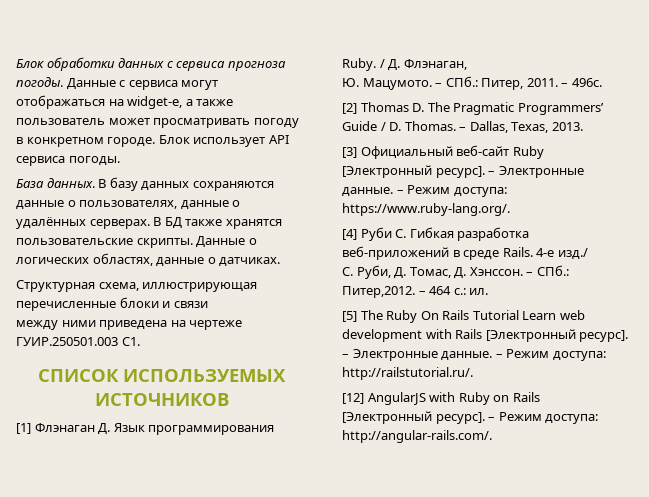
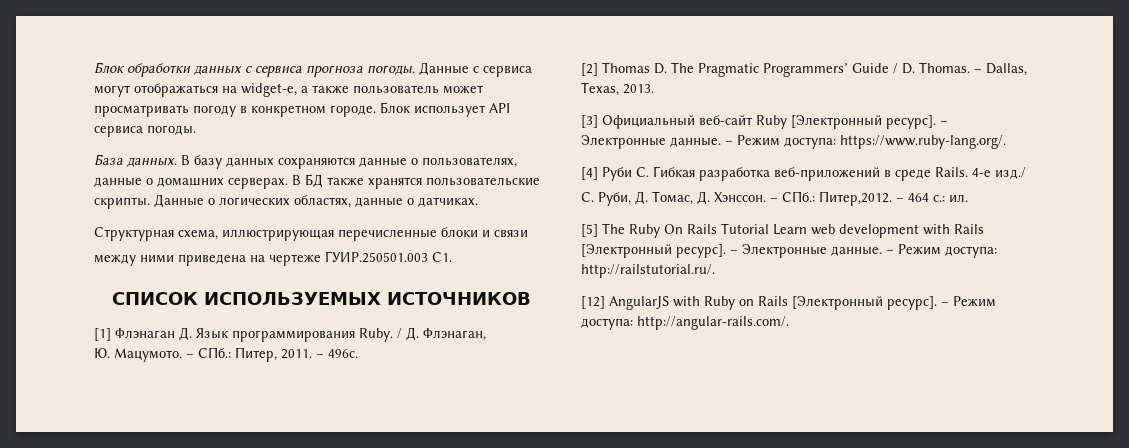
- В базу данных сохраняются данные о пользователях, данные о удалённых серверах.
+ В базу данных сохраняются данные о пользователях, данные о домашних серверах.

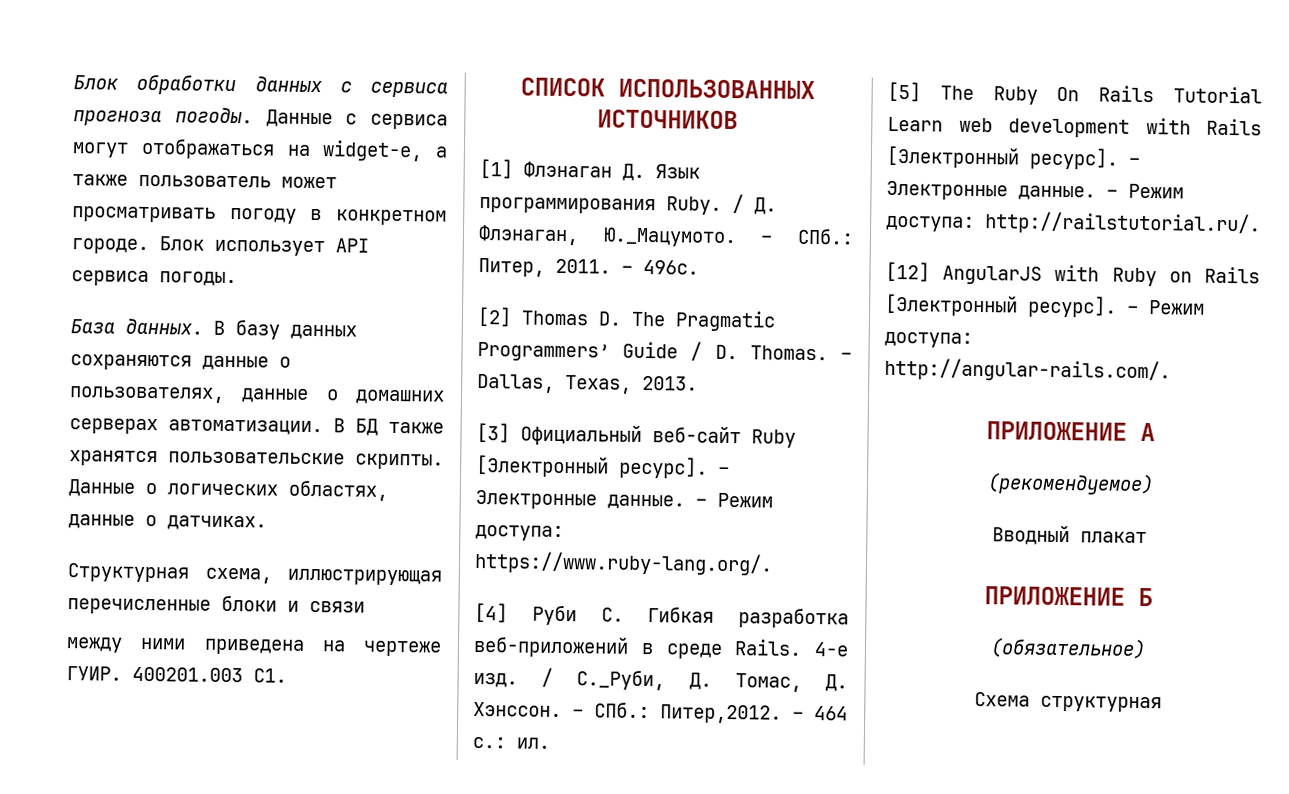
- В базу данных сохраняются данные о пользователях, данные о домашних серверах.
+ В базу данных сохраняются данные о пользователях, данные о домашних серверах автоматизации.
- между ними приведена на чертеже ГУИР.250501.003 C1.
+ между ними приведена на чертеже ГУИР. 400201.003 C1.
- СПИСОК ИСПОЛЬЗУЕМЫХ ИСТОЧНИКОВ
+ СПИСОК ИСПОЛЬЗОВАННЫХ ИСТОЧНИКОВ
- / Д. Флэнаган,
- Ю. Мацумото. – СПб.: Питер, 2011.
+ / Д. Флэнаган, Ю._Мацумото. – СПб.: Питер, 2011.
- 4-е изд./
- С. Руби, Д. Томас, Д. Хэнссон.
+ 4-е изд. / С._Руби, Д. Томас, Д. Хэнссон.
+ ПРИЛОЖЕНИЕ А
+ (рекомендуемое)
+ Вводный плакат
+ ПРИЛОЖЕНИЕ Б
+ (обязательное)
+ Схема структурная

